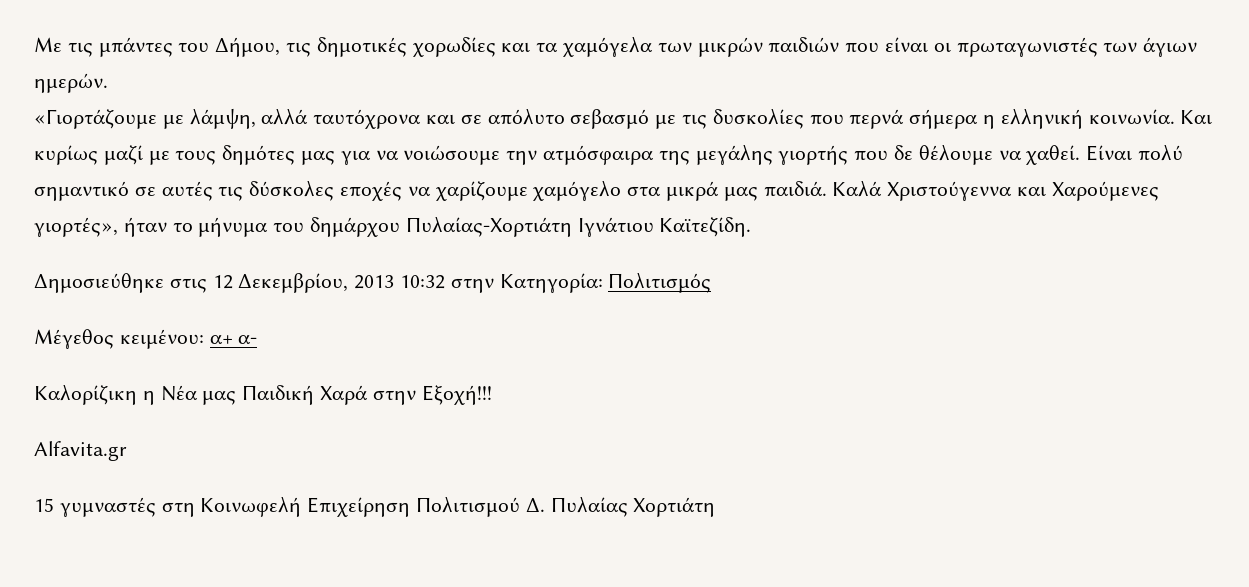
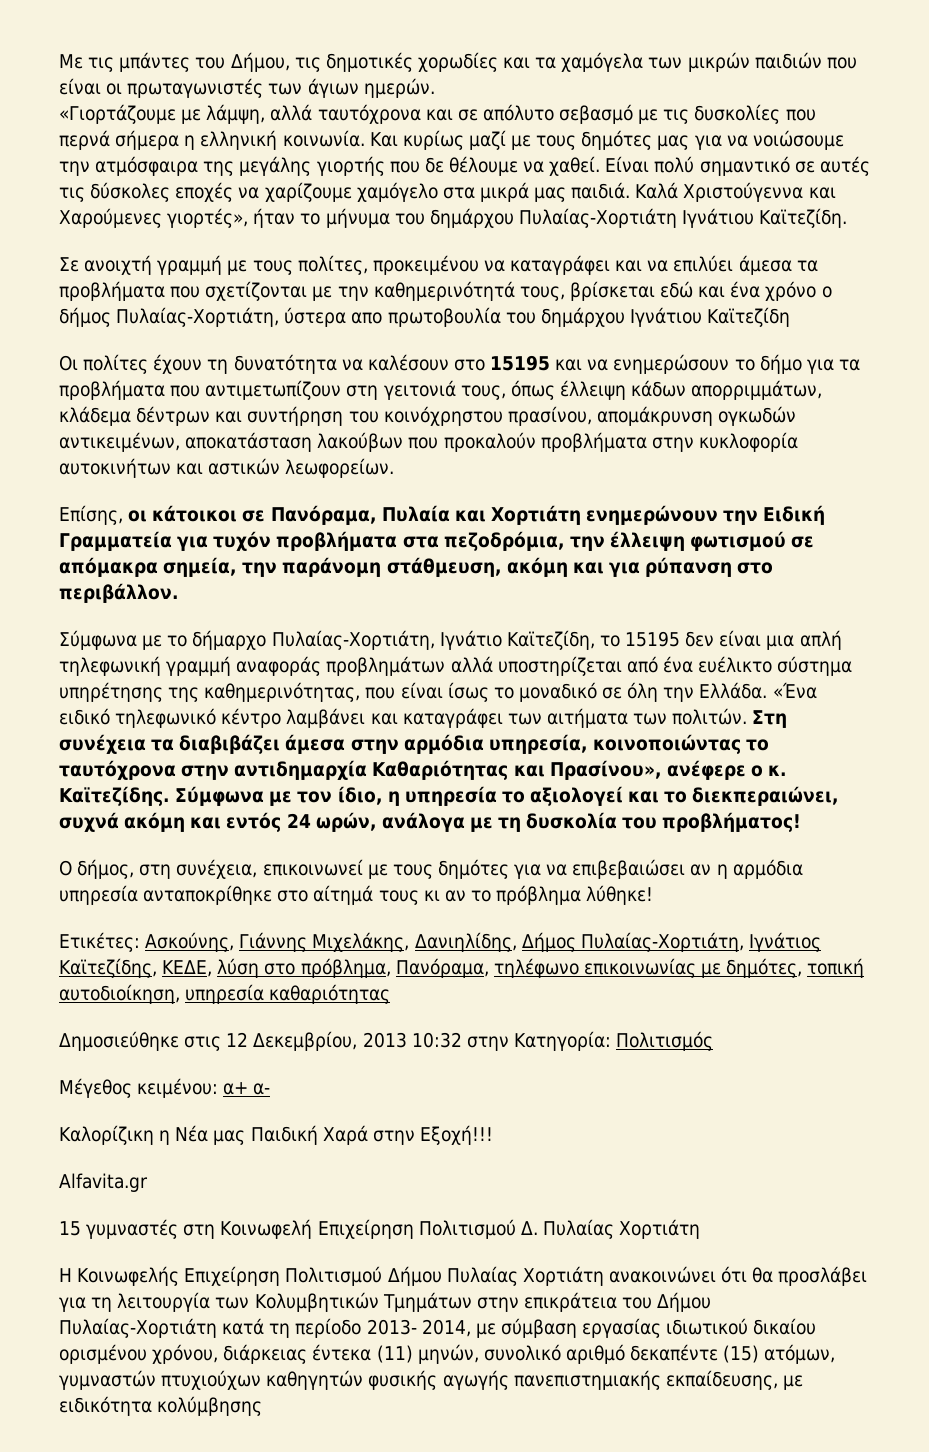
+ Σε ανοιχτή γραμμή με τους πολίτες, προκειμένου να καταγράφει και να επιλύει άμεσα τα προβλήματα που σχετίζονται με την καθημερινότητά τους, βρίσκεται εδώ και ένα χρόνο ο δήμος Πυλαίας-Χορτιάτη, ύστερα απο πρωτοβουλία του δημάρχου Ιγνάτιου Καϊτεζίδη
+ Οι πολίτες έχουν τη δυνατότητα να καλέσουν στο 15195 και να ενημερώσουν το δήμο για τα προβλήματα που αντιμετωπίζουν στη γειτονιά τους, όπως έλλειψη κάδων απορριμμάτων, κλάδεμα δέντρων και συντήρηση του κοινόχρηστου πρασίνου, απομάκρυνση ογκωδών αντικειμένων, αποκατάσταση λακούβων που προκαλούν προβλήματα στην κυκλοφορία αυτοκινήτων και αστικών λεωφορείων.
+ Επίσης, οι κάτοικοι σε Πανόραμα, Πυλαία και Χορτιάτη ενημερώνουν την Ειδική Γραμματεία για τυχόν προβλήματα στα πεζοδρόμια, την έλλειψη φωτισμού σε απόμακρα σημεία, την παράνομη στάθμευση, ακόμη και για ρύπανση στο περιβάλλον.
+ Σύμφωνα με το δήμαρχο Πυλαίας-Χορτιάτη, Ιγνάτιο Καϊτεζίδη, το 15195 δεν είναι μια απλή τηλεφωνική γραμμή αναφοράς προβλημάτων αλλά υποστηρίζεται από ένα ευέλικτο σύστημα υπηρέτησης της καθημερινότητας, που είναι ίσως το μοναδικό σε όλη την Ελλάδα. «Ένα ειδικό τηλεφωνικό κέντρο λαμβάνει και καταγράφει των αιτήματα των πολιτών. Στη συνέχεια τα διαβιβάζει άμεσα στην αρμόδια υπηρεσία, κοινοποιώντας το ταυτόχρονα στην αντιδημαρχία Καθαριότητας και Πρασίνου», ανέφερε ο κ. Καϊτεζίδης. Σύμφωνα με τον ίδιο, η υπηρεσία το αξιολογεί και το διεκπεραιώνει, συχνά ακόμη και εντός 24 ωρών, ανάλογα με τη δυσκολία του προβλήματος!
+ Ο δήμος, στη συνέχεια, επικοινωνεί με τους δημότες για να επιβεβαιώσει αν η αρμόδια υπηρεσία ανταποκρίθηκε στο αίτημά τους κι αν το πρόβλημα λύθηκε!
+ Ετικέτες: Ασκούνης, Γιάννης Μιχελάκης, Δανιηλίδης, Δήμος Πυλαίας-Χορτιάτη, Ιγνάτιος Καϊτεζίδης, ΚΕΔΕ, λύση στο πρόβλημα, Πανόραμα, τηλέφωνο επικοινωνίας με δημότες, τοπική αυτοδιοίκηση, υπηρεσία καθαριότητας
+ Η Κοινωφελής Επιχείρηση Πολιτισμού Δήμου Πυλαίας Χορτιάτη ανακοινώνει ότι θα προσλάβει για τη λειτουργία των Κολυμβητικών Τμημάτων στην επικράτεια του Δήμου Πυλαίας-Χορτιάτη κατά τη περίοδο 2013- 2014, με σύμβαση εργασίας ιδιωτικού δικαίου ορισμένου χρόνου, διάρκειας έντεκα (11) μηνών, συνολικό αριθμό δεκαπέντε (15) ατόμων, γυμναστών πτυχιούχων καθηγητών φυσικής αγωγής πανεπιστημιακής εκπαίδευσης, με ειδικότητα κολύμβησης

